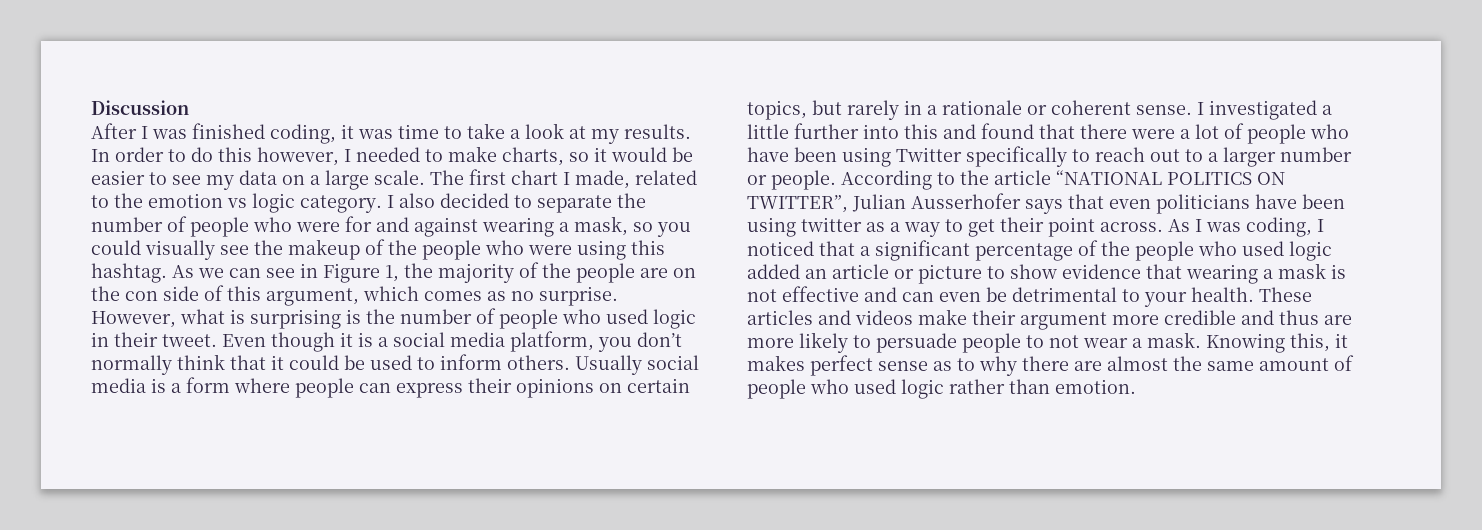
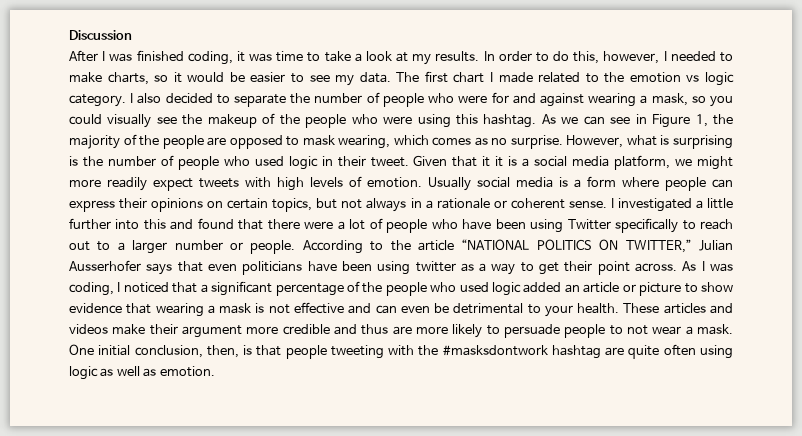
- In order to do this however, I needed to make charts, so it would be easier to see my data on a large scale.
+ In order to do this, however, I needed to make charts, so it would be easier to see my data.
- The first chart I made, related to the emotion vs logic category.
+ The first chart I made related to the emotion vs logic category.
- As we can see in Figure 1, the majority of the people are on the con side of this argument, which comes as no surprise.
+ As we can see in Figure 1, the majority of the people are opposed to mask wearing, which comes as no surprise.
- Even though it is a social media platform, you don’t normally think that it could be used to inform others.
+ Given that it it is a social media platform, we might more readily expect tweets with high levels of emotion.
- Usually social media is a form where people can express their opinions on certain topics, but rarely in a rationale or coherent sense.
+ Usually social media is a form where people can express their opinions on certain topics, but not always in a rationale or coherent sense.
- According to the article “NATIONAL POLITICS ON TWITTER”, Julian Ausserhofer says that even politicians have been using twitter as a way to get their point across.
+ According to the article “NATIONAL POLITICS ON TWITTER,” Julian Ausserhofer says that even politicians have been using twitter as a way to get their point across.
- Knowing this, it makes perfect sense as to why there are almost the same amount of people who used logic rather than emotion.
+ One initial conclusion, then, is that people tweeting with the #masksdontwork hashtag are quite often using logic as well as emotion.

